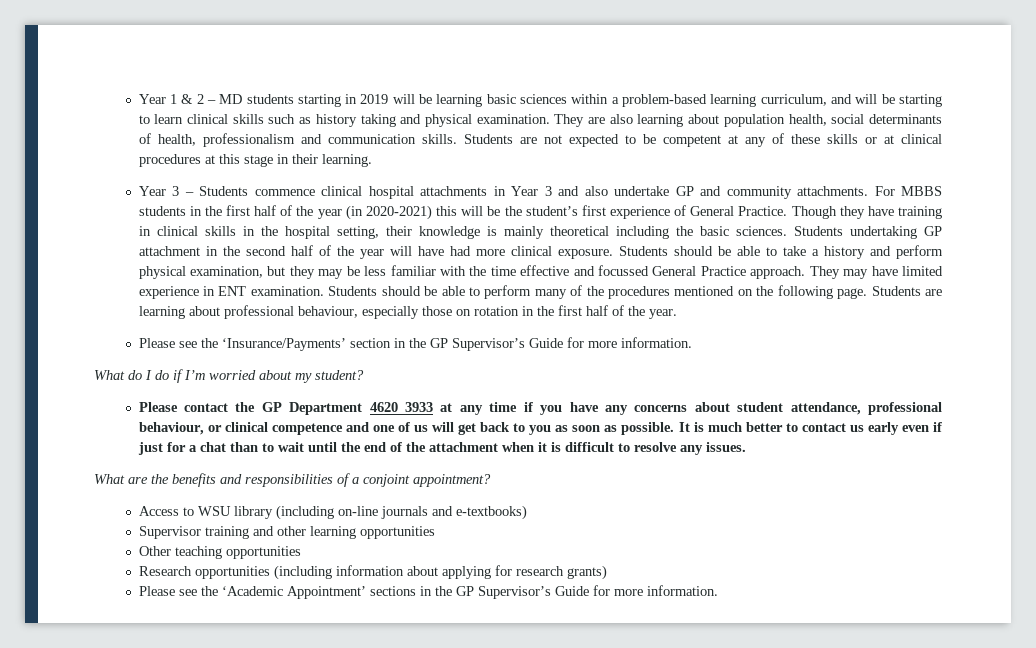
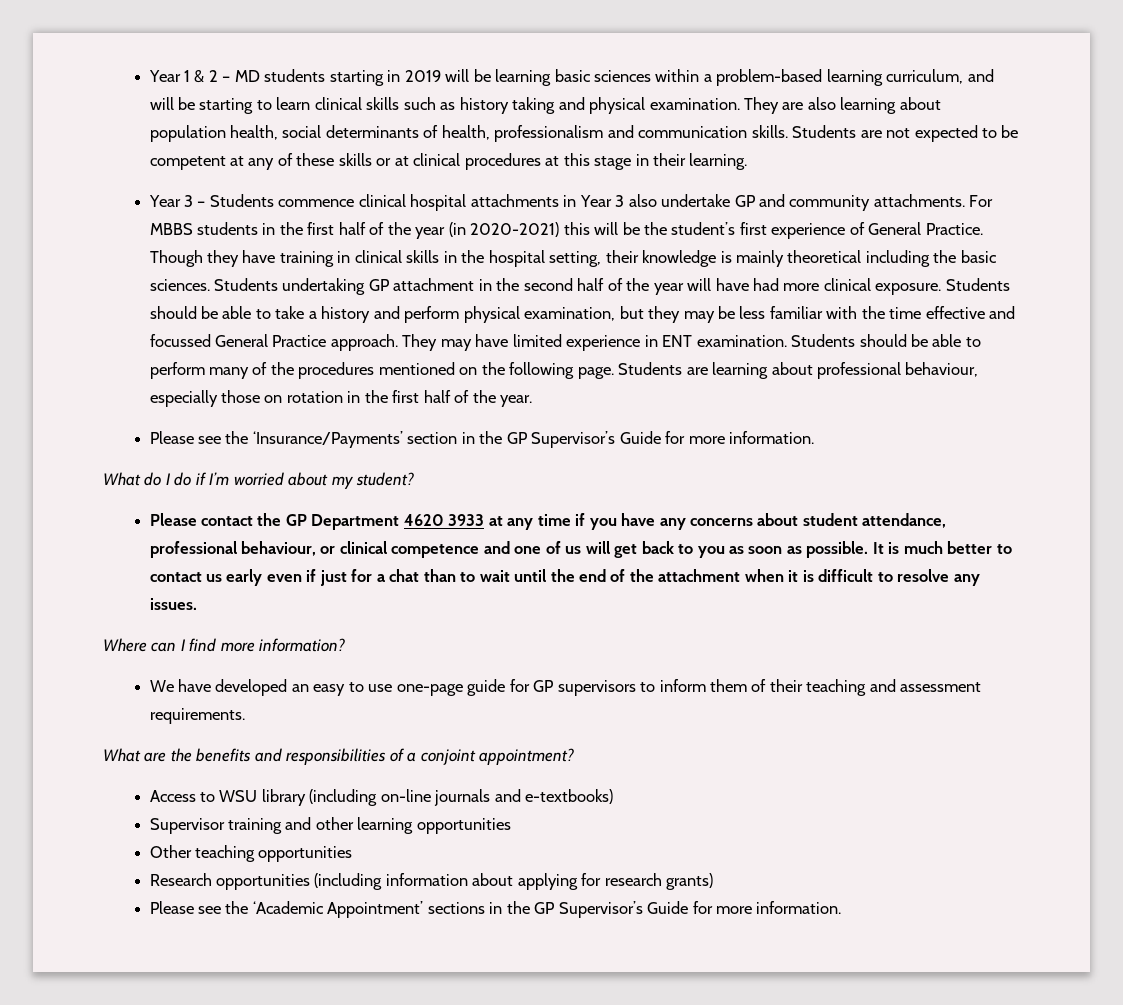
- Year 3 – Students commence clinical hospital attachments in Year 3 and also undertake GP and community attachments.
+ Year 3 – Students commence clinical hospital attachments in Year 3 also undertake GP and community attachments.
+ Where can I find more information?
+ We have developed an easy to use one-page guide for GP supervisors to inform them of their teaching and assessment requirements.

